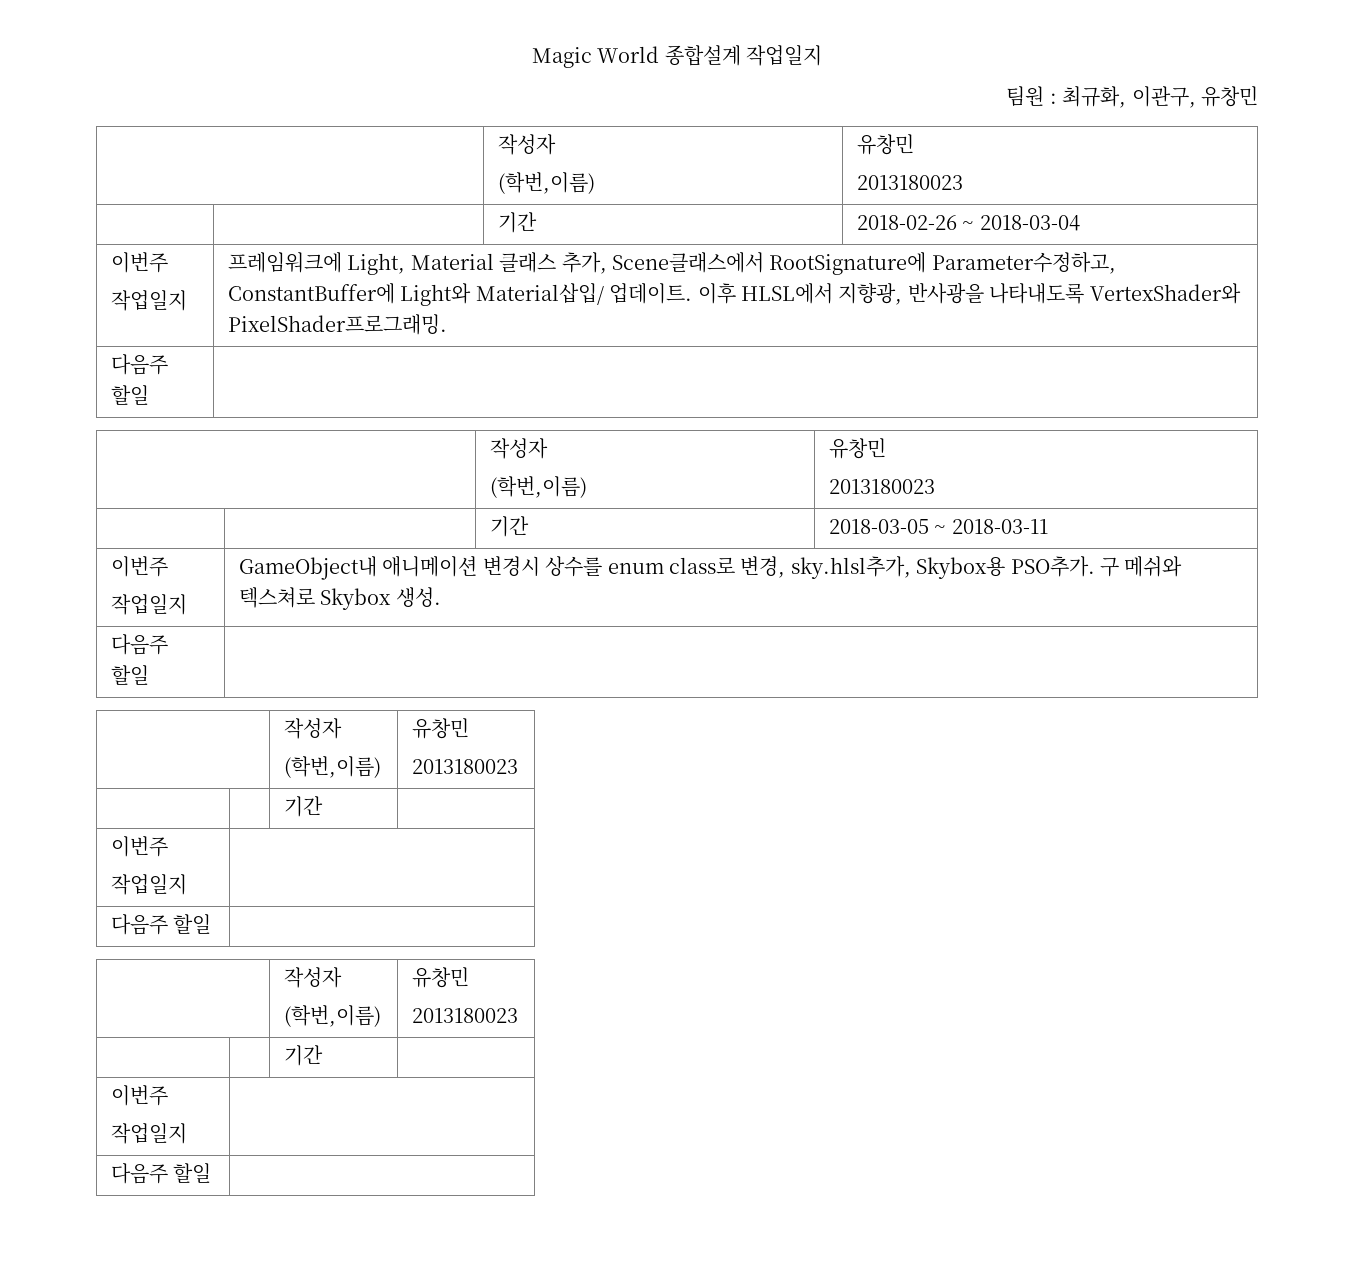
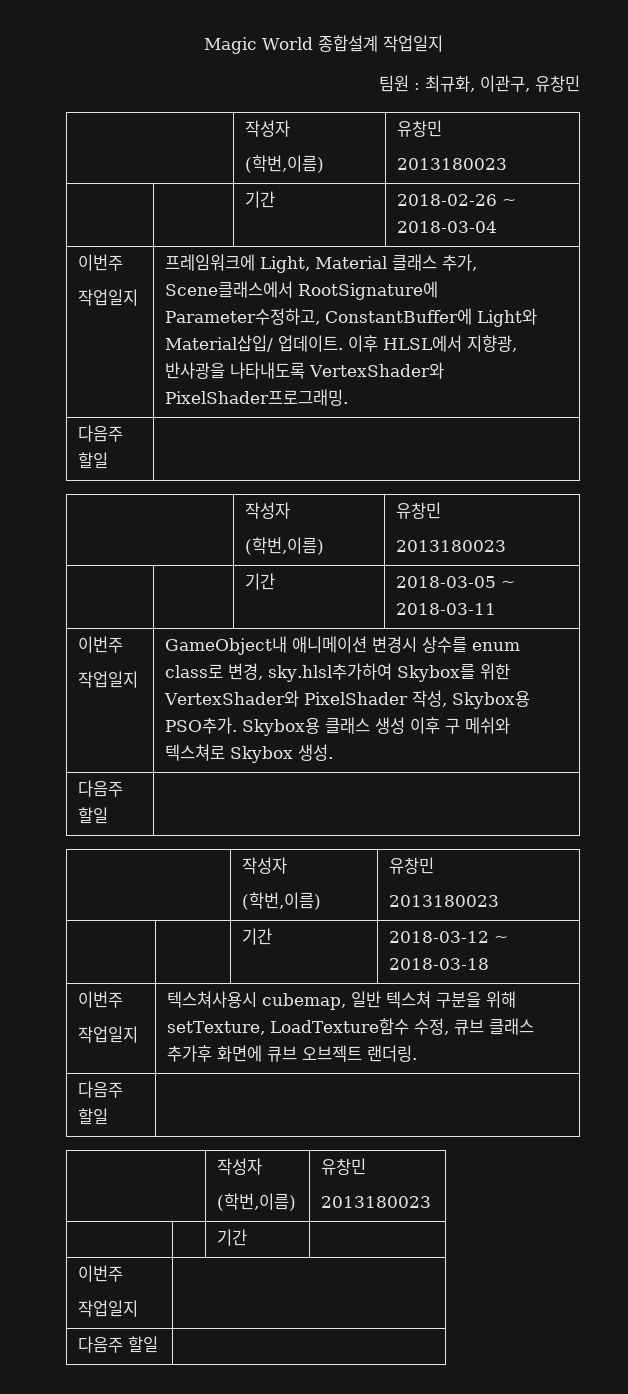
  | | 기간 | 2018-03-05 ~ 2018-03-11
  이번주
- 작업일지 | GameObject내 애니메이션 변경시 상수를 enum class로 변경, sky.hlsl추가, Skybox용 PSO추가. 구 메쉬와 텍스쳐로 Skybox 생성.
+ 작업일지 | GameObject내 애니메이션 변경시 상수를 enum class로 변경, sky.hlsl추가하여 Skybox를 위한 VertexShader와 PixelShader 작성, Skybox용 PSO추가. Skybox용 클래스 생성 이후 구 메쉬와 텍스쳐로 Skybox 생성.
  다음주 할일 |
  | 작성자
  (학번,이름) | 유창민
  2013180023
- | | 기간 |
+ | | 기간 | 2018-03-12 ~ 2018-03-18
  이번주
- 작업일지 |
+ 작업일지 | 텍스쳐사용시 cubemap, 일반 텍스쳐 구분을 위해 setTexture, LoadTexture함수 수정, 큐브 클래스 추가후 화면에 큐브 오브젝트 랜더링.

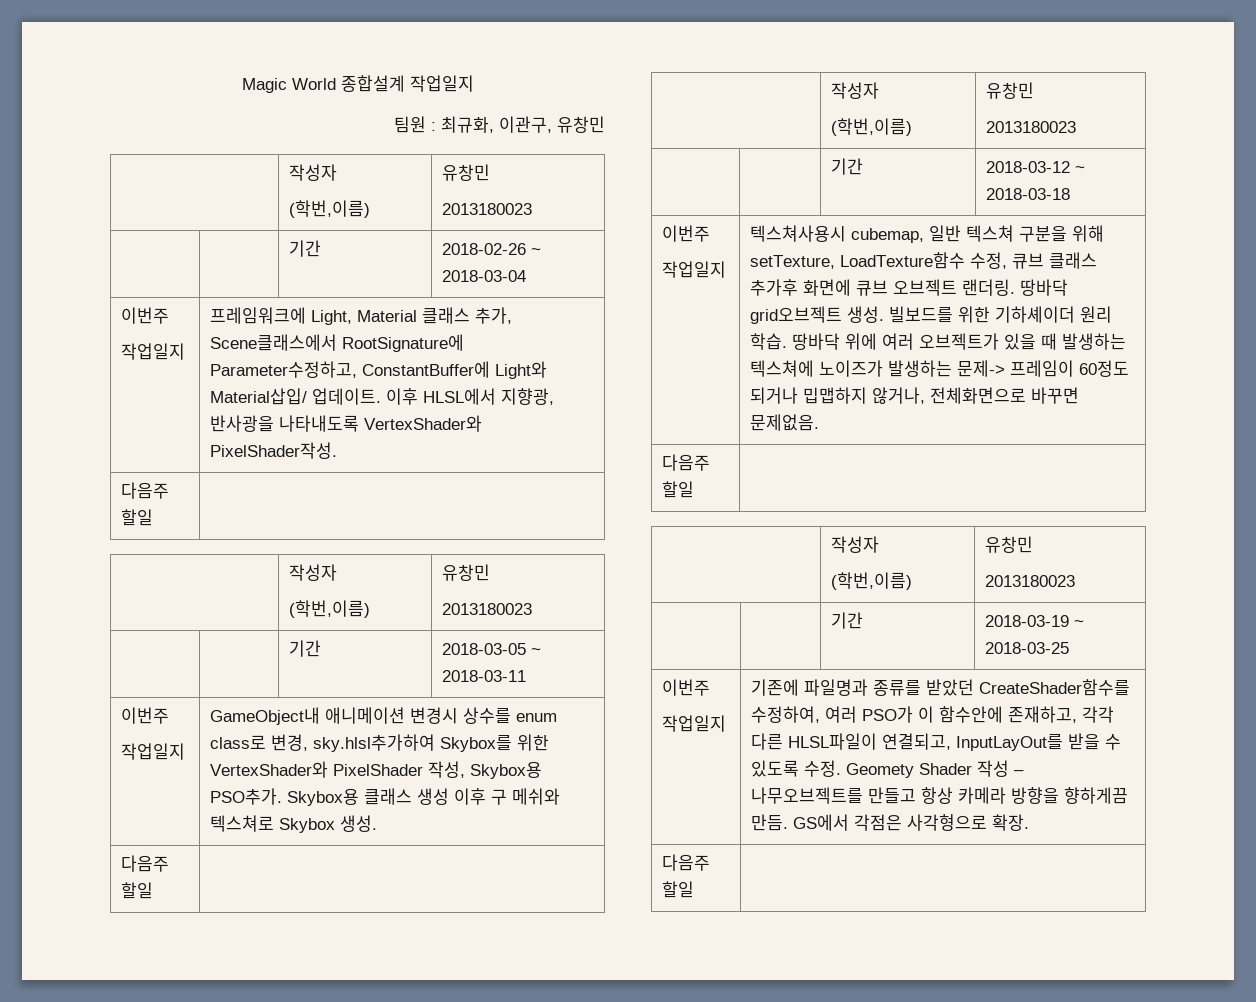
  | | 기간 | 2018-02-26 ~ 2018-03-04
  이번주
- 작업일지 | 프레임워크에 Light, Material 클래스 추가, Scene클래스에서 RootSignature에 Parameter수정하고, ConstantBuffer에 Light와 Material삽입/ 업데이트. 이후 HLSL에서 지향광, 반사광을 나타내도록 VertexShader와 PixelShader프로그래밍.
+ 작업일지 | 프레임워크에 Light, Material 클래스 추가, Scene클래스에서 RootSignature에 Parameter수정하고, ConstantBuffer에 Light와 Material삽입/ 업데이트. 이후 HLSL에서 지향광, 반사광을 나타내도록 VertexShader와 PixelShader작성.
- 텍스쳐사용시 cubemap, 일반 텍스쳐 구분을 위해 setTexture, LoadTexture함수 수정, 큐브 클래스 추가후 화면에 큐브 오브젝트 랜더링.
+ 텍스쳐사용시 cubemap, 일반 텍스쳐 구분을 위해 setTexture, LoadTexture함수 수정, 큐브 클래스 추가후 화면에 큐브 오브젝트 랜더링. 땅바닥 grid오브젝트 생성. 빌보드를 위한 기하셰이더 원리 학습. 땅바닥 위에 여러 오브젝트가 있을 때 발생하는 텍스쳐에 노이즈가 발생하는 문제-> 프레임이 60정도 되거나 밉맵하지 않거나, 전체화면으로 바꾸면 문제없음.
  다음주 할일 |
  | 작성자
  (학번,이름) | 유창민
  2013180023
- | | 기간 |
+ | | 기간 | 2018-03-19 ~ 2018-03-25
  이번주
- 작업일지 |
+ 작업일지 | 기존에 파일명과 종류를 받았던 CreateShader함수를 수정하여, 여러 PSO가 이 함수안에 존재하고, 각각 다른 HLSL파일이 연결되고, InputLayOut를 받을 수 있도록 수정. Geomety Shader 작성 – 나무오브젝트를 만들고 항상 카메라 방향을 향하게끔 만듬. GS에서 각점은 사각형으로 확장.

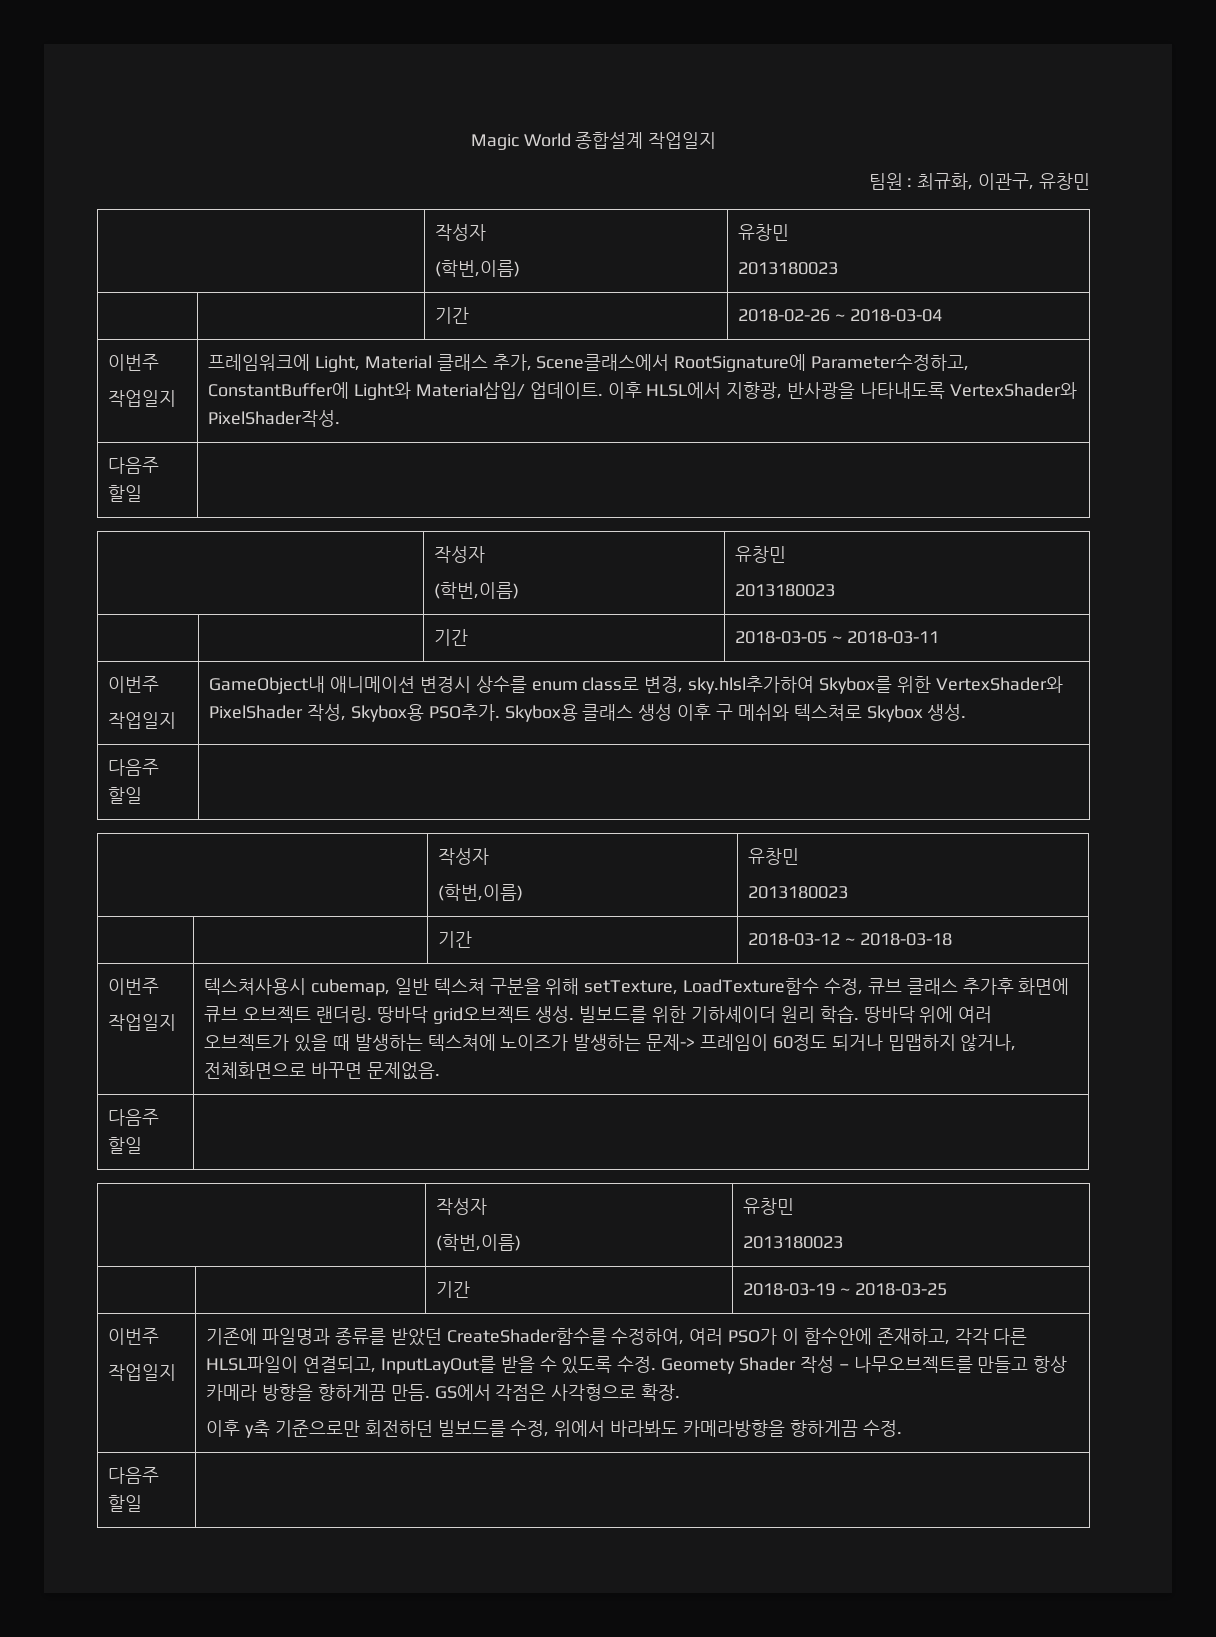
+ 이후 y축 기준으로만 회전하던 빌보드를 수정, 위에서 바라봐도 카메라방향을 향하게끔 수정.

